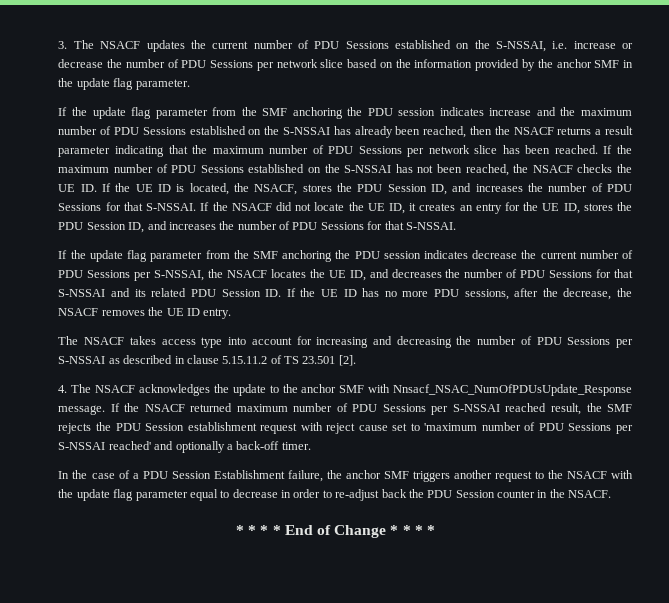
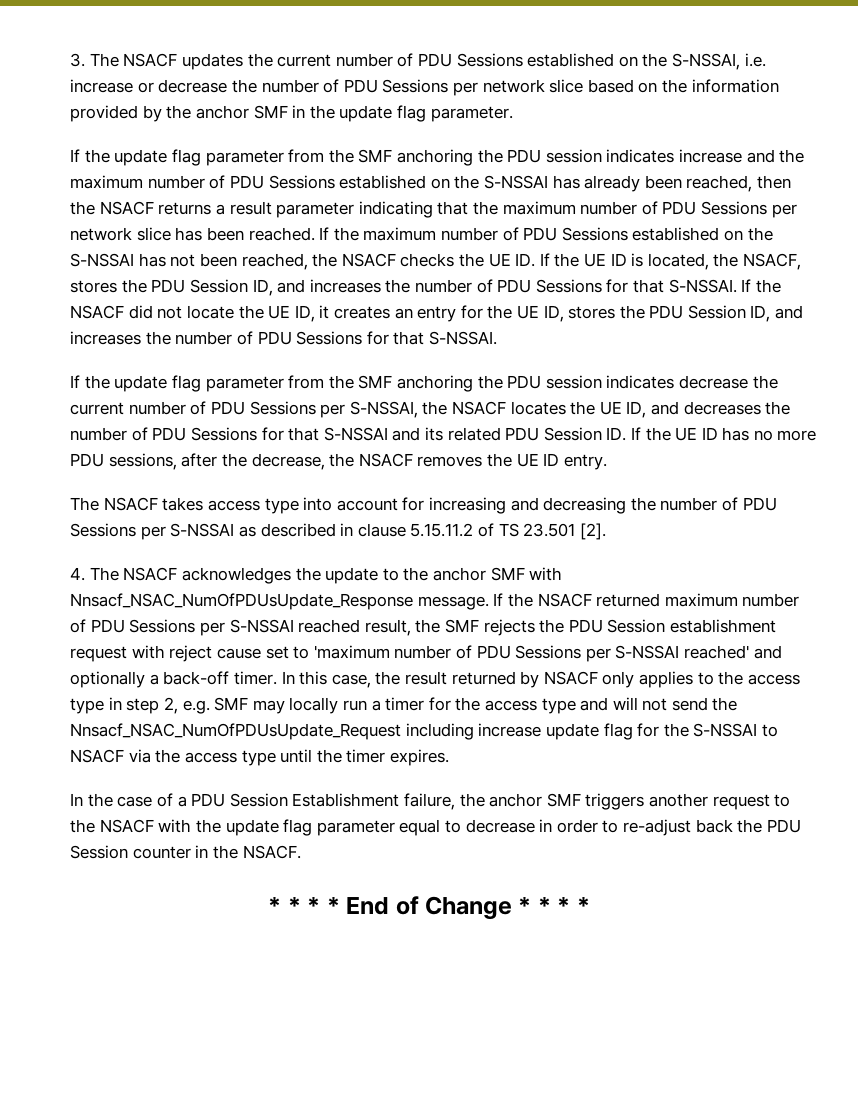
+ In this case, the result returned by NSACF only applies to the access type in step 2, e.g. SMF may locally run a timer for the access type and will not send the Nnsacf_NSAC_NumOfPDUsUpdate_Request including increase update flag for the S-NSSAI to NSACF via the access type until the timer expires.

